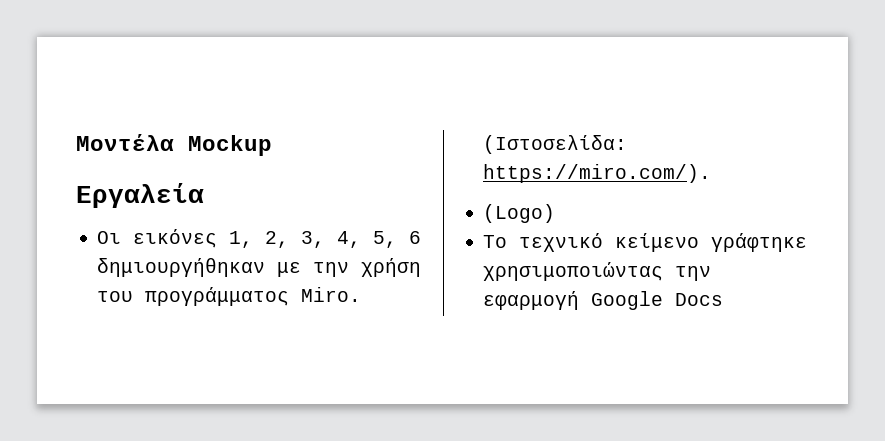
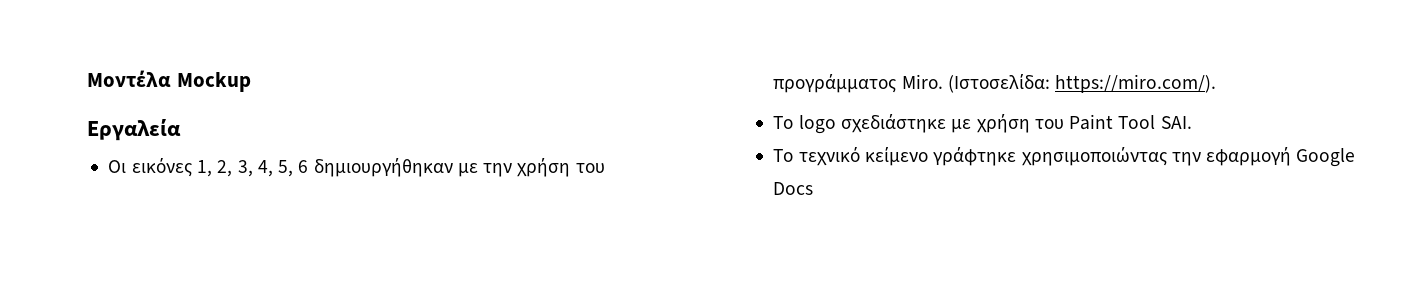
- (Logo)
+ Το logo σχεδιάστηκε με χρήση του Paint Tool SAI.

